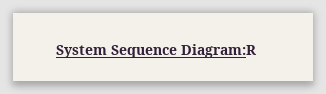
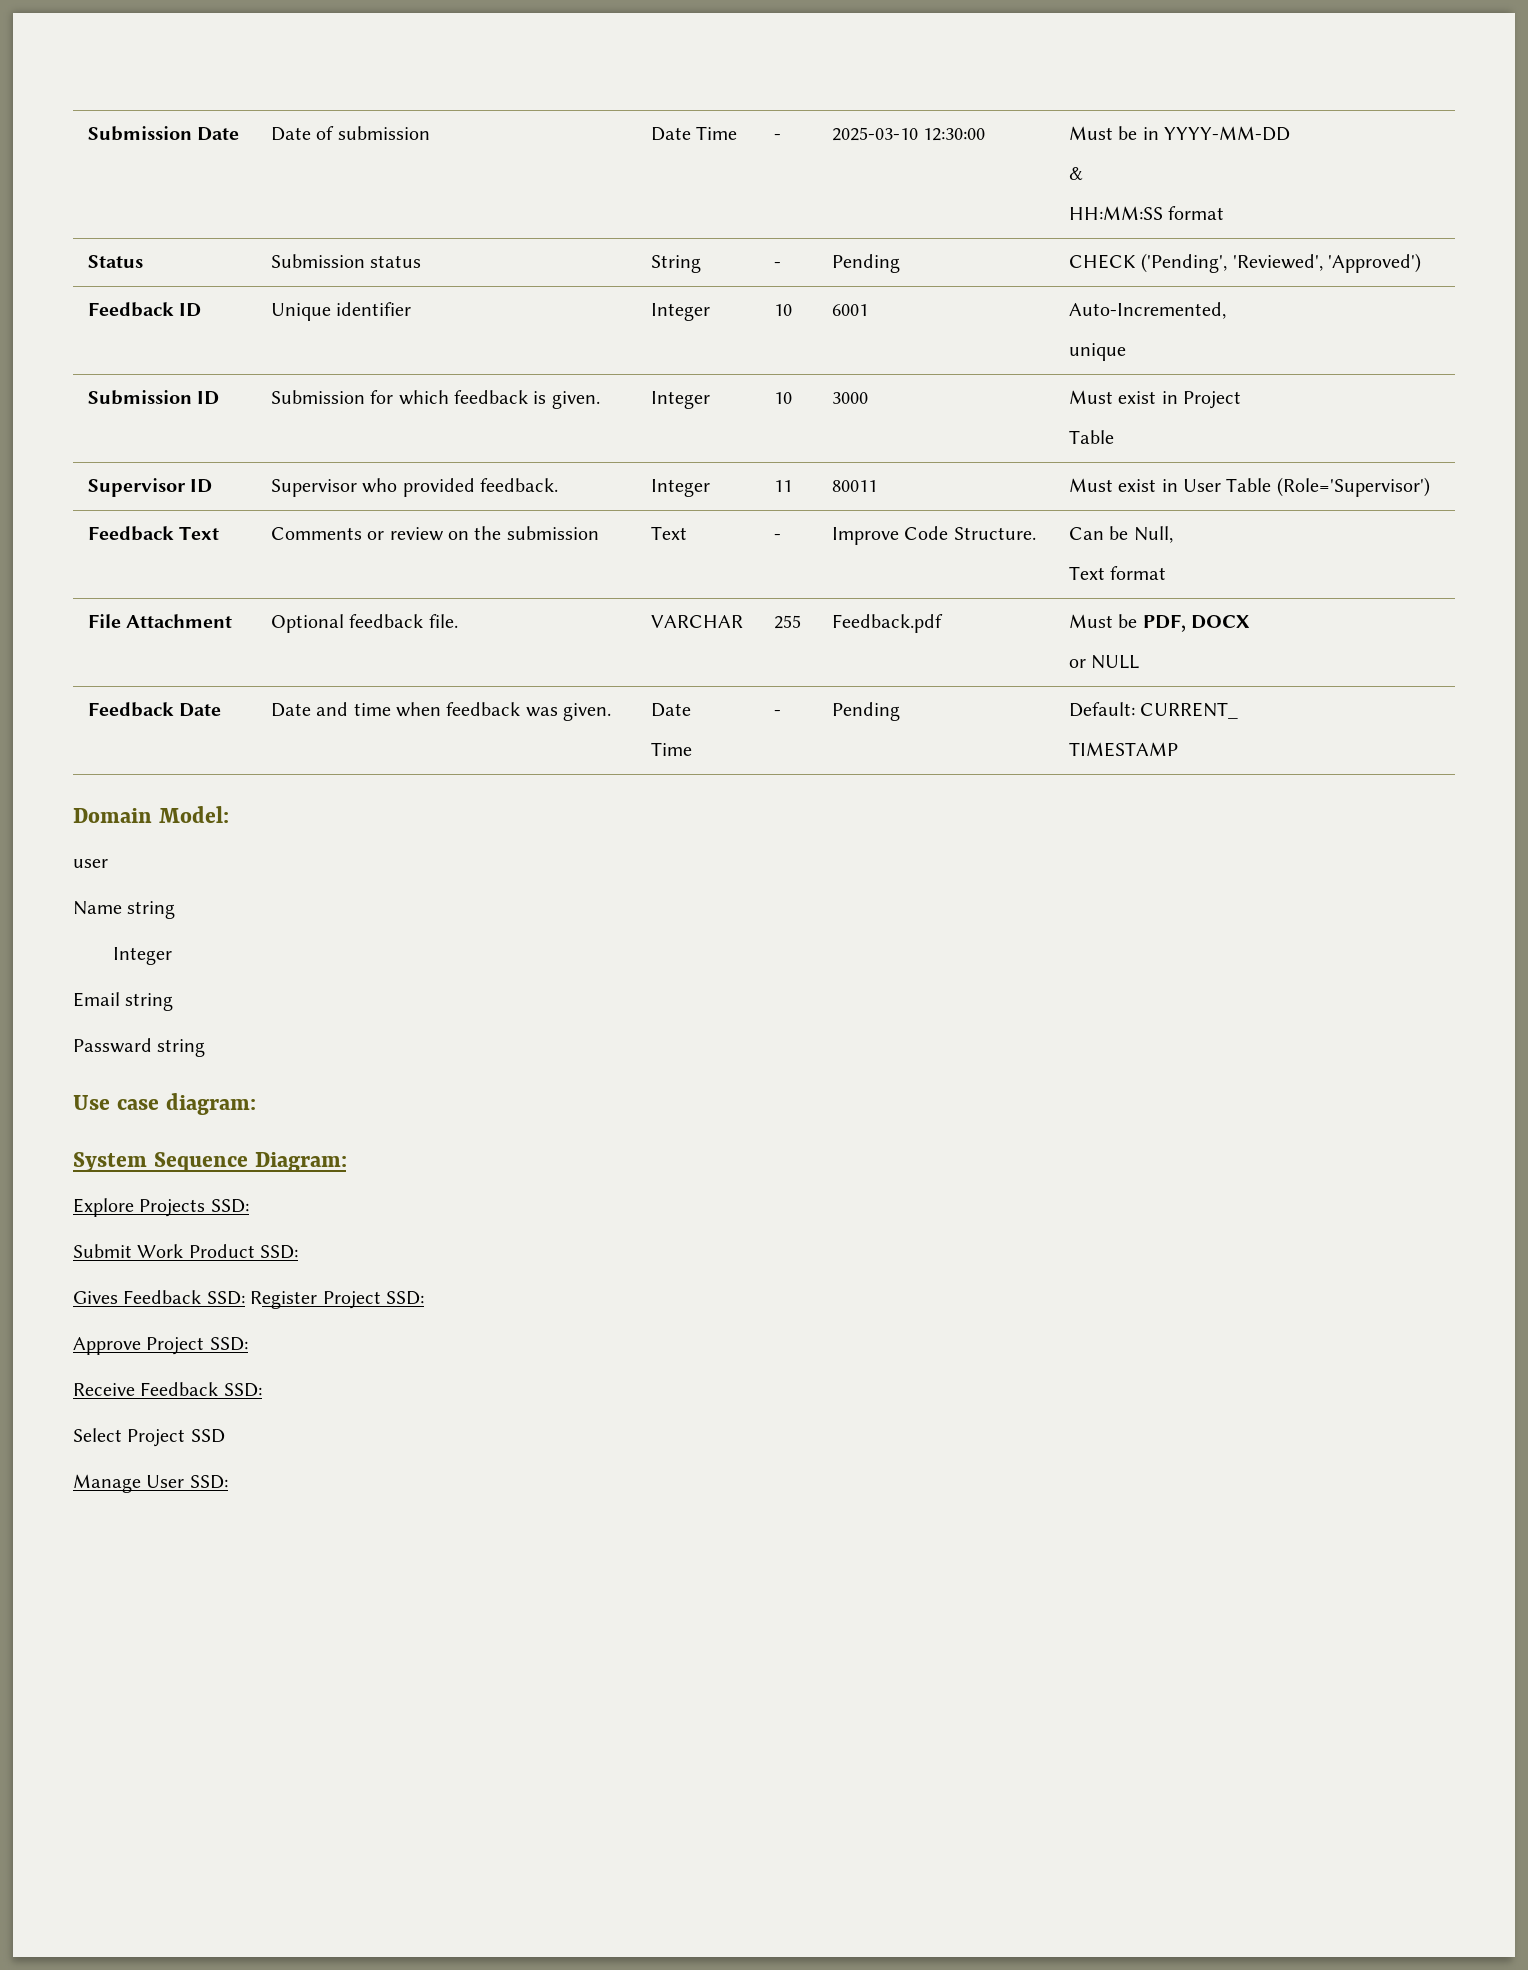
- System Sequence Diagram:R
+ Submission Date | Date of submission | Date Time | - | 2025-03-10 12:30:00 | Must be in YYYY-MM-DD
+ &
+ HH:MM:SS format
+ Status | Submission status | String | - | Pending | CHECK ('Pending', 'Reviewed', 'Approved')
+ Feedback ID | Unique identifier | Integer | 10 | 6001 | Auto-Incremented,
+ unique
+ Submission ID | Submission for which feedback is given. | Integer | 10 | 3000 | Must exist in Project
+ Table
+ Supervisor ID | Supervisor who provided feedback. | Integer | 11 | 80011 | Must exist in User Table (Role='Supervisor')
+ Feedback Text | Comments or review on the submission | Text | - | Improve Code Structure. | Can be Null,
+ Text format
+ File Attachment | Optional feedback file. | VARCHAR | 255 | Feedback.pdf | Must be PDF, DOCX
+ or NULL
+ Feedback Date | Date and time when feedback was given. | Date
+ Time | - | Pending | Default: CURRENT_
+ TIMESTAMP
+ Domain Model:
+ user
+ Name string
+ Integer
+ Email string
+ Passward string
+ Use case diagram:
+ System Sequence Diagram:
+ Explore Projects SSD:
+ Submit Work Product SSD:
+ Gives Feedback SSD: Register Project SSD:
+ Approve Project SSD:
+ Receive Feedback SSD:
+ Select Project SSD
+ Manage User SSD:

